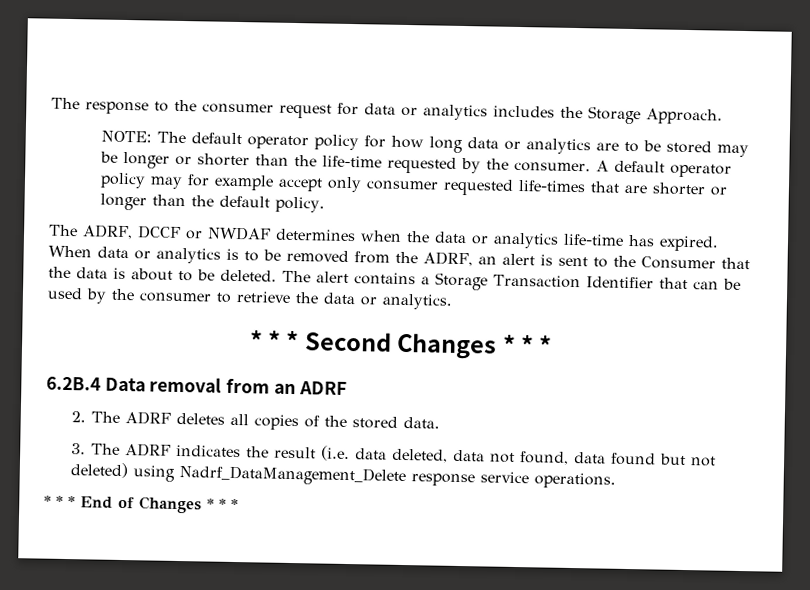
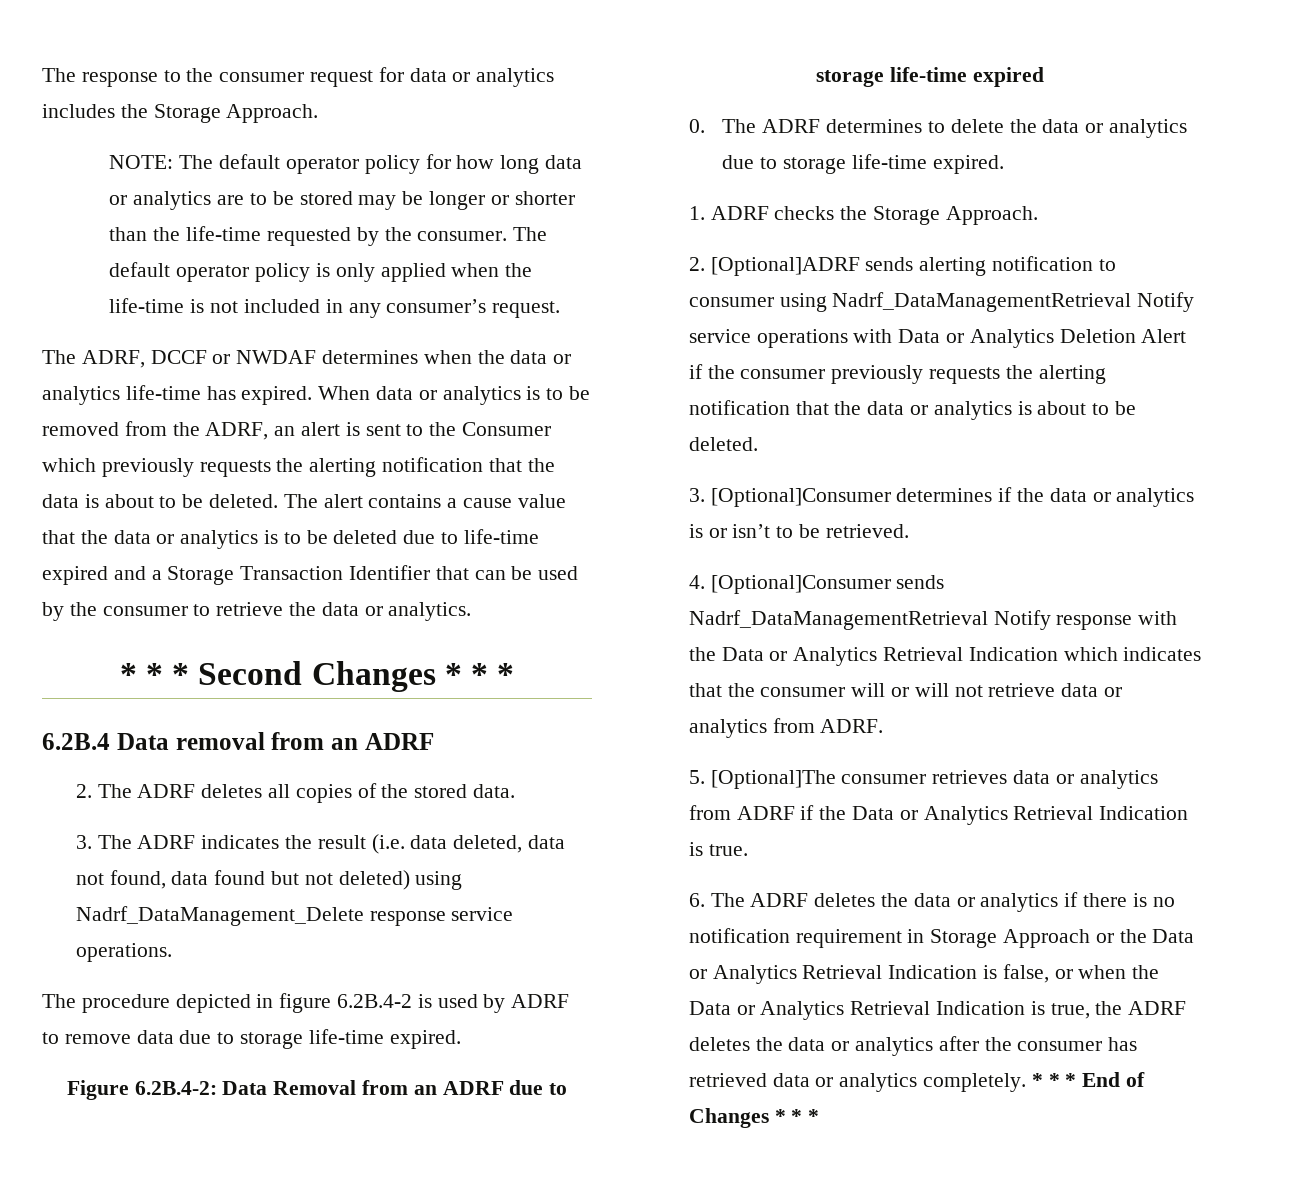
- A default operator policy may for example accept only consumer requested life-times that are shorter or longer than the default policy.
+ The default operator policy is only applied when the life-time is not included in any consumer’s request.
- When data or analytics is to be removed from the ADRF, an alert is sent to the Consumer that the data is about to be deleted.
+ When data or analytics is to be removed from the ADRF, an alert is sent to the Consumer which previously requests the alerting notification that the data is about to be deleted.
- The alert contains a Storage Transaction Identifier that can be used by the consumer to retrieve the data or analytics.
+ The alert contains a cause value that the data or analytics is to be deleted due to life-time expired and a Storage Transaction Identifier that can be used by the consumer to retrieve the data or analytics.
+ The procedure depicted in figure 6.2B.4-2 is used by ADRF to remove data due to storage life-time expired.
+ Figure 6.2B.4-2: Data Removal from an ADRF due to storage life-time expired
+ 0. The ADRF determines to delete the data or analytics due to storage life-time expired.
+ 1. ADRF checks the Storage Approach.
+ 2. [Optional]ADRF sends alerting notification to consumer using Nadrf_DataManagementRetrieval Notify service operations with Data or Analytics Deletion Alert if the consumer previously requests the alerting notification that the data or analytics is about to be deleted.
+ 3. [Optional]Consumer determines if the data or analytics is or isn’t to be retrieved.
+ 4. [Optional]Consumer sends Nadrf_DataManagementRetrieval Notify response with the Data or Analytics Retrieval Indication which indicates that the consumer will or will not retrieve data or analytics from ADRF.
+ 5. [Optional]The consumer retrieves data or analytics from ADRF if the Data or Analytics Retrieval Indication is true.
+ 6. The ADRF deletes the data or analytics if there is no notification requirement in Storage Approach or the Data or Analytics Retrieval Indication is false, or when the Data or Analytics Retrieval Indication is true, the ADRF deletes the data or analytics after the consumer has retrieved data or analytics completely.

